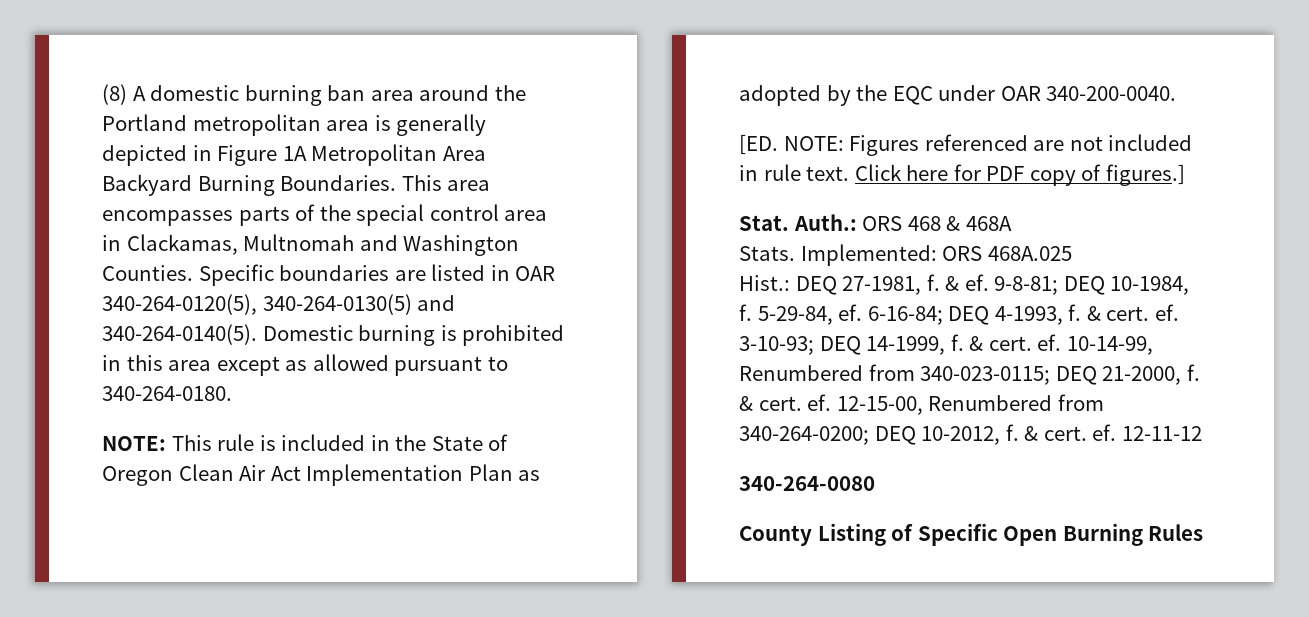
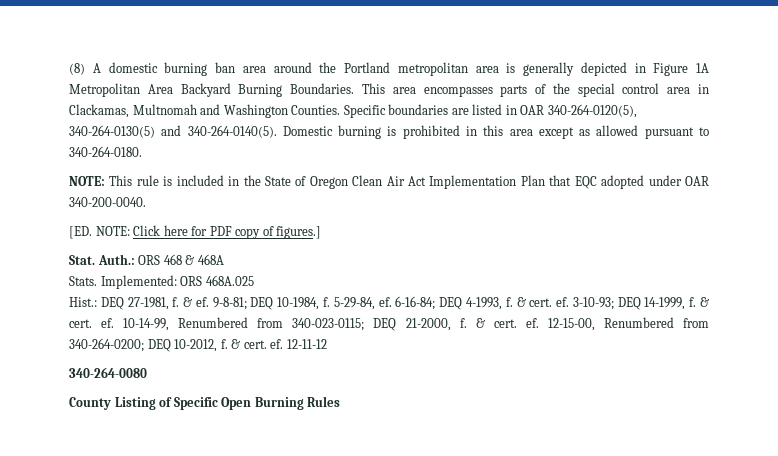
- NOTE: This rule is included in the State of Oregon Clean Air Act Implementation Plan as adopted by the EQC under OAR 340-200-0040.
+ NOTE: This rule is included in the State of Oregon Clean Air Act Implementation Plan that EQC adopted under OAR 340-200-0040.
- [ED. NOTE: Figures referenced are not included in rule text. Click here for PDF copy of figures.]
+ [ED. NOTE: Click here for PDF copy of figures.]

